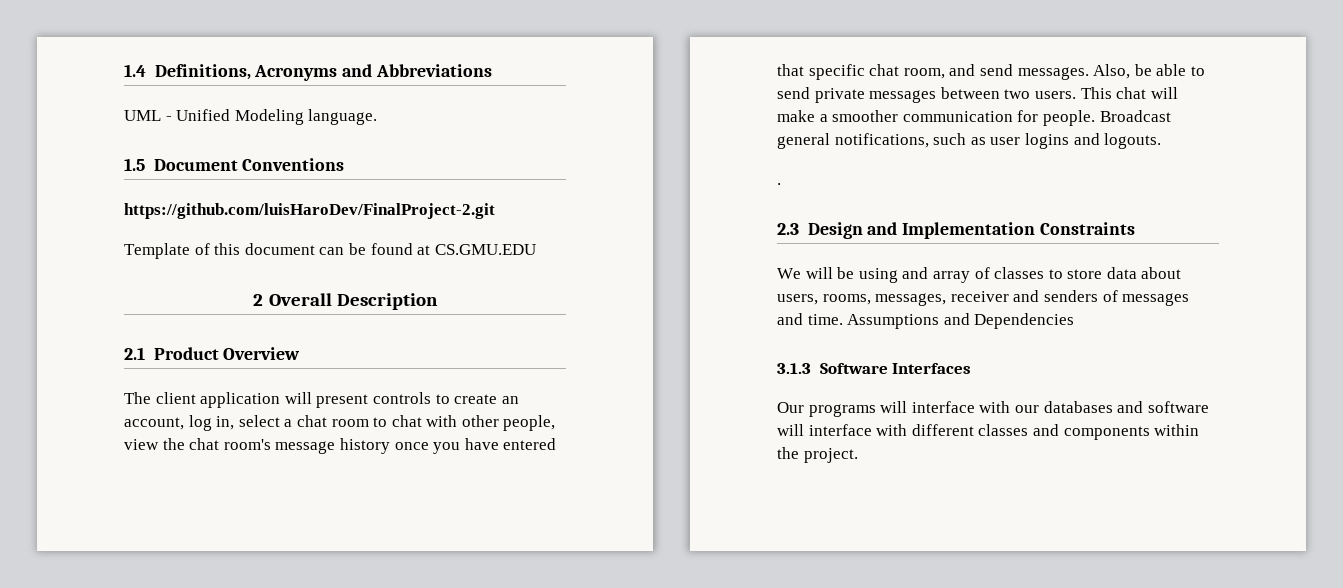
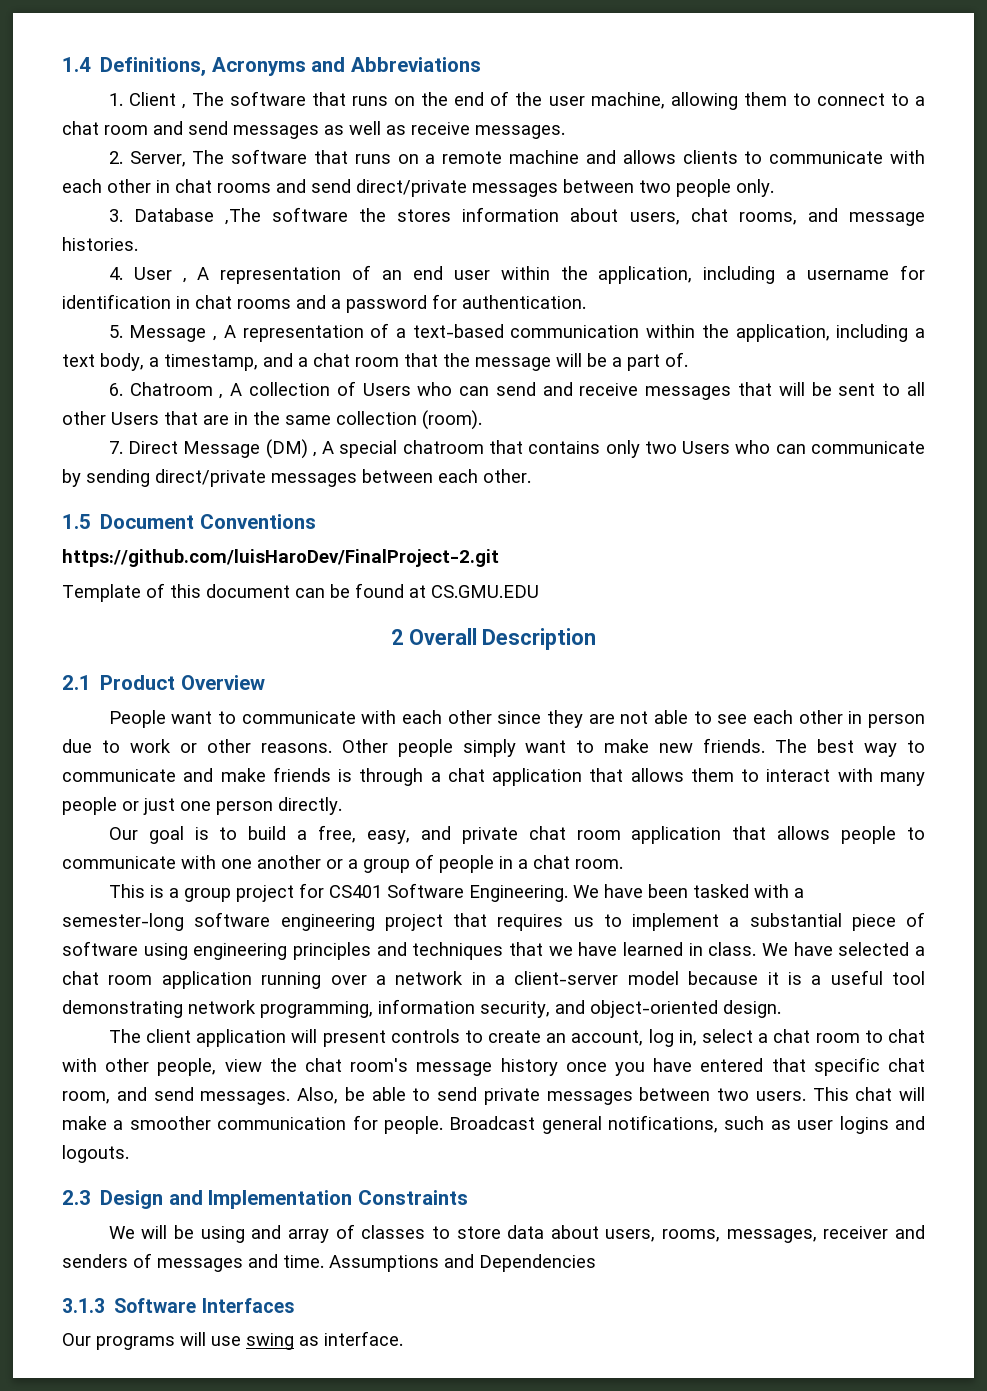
- UML - Unified Modeling language.
+ 1. Client ‚ The software that runs on the end of the user machine, allowing them to connect to a chat room and send messages as well as receive messages.
+ 2. Server, The software that runs on a remote machine and allows clients to communicate with each other in chat rooms and send direct/private messages between two people only.
+ 3. Database ‚The software the stores information about users, chat rooms, and message histories.
+ 4. User ‚ A representation of an end user within the application, including a username for identification in chat rooms and a password for authentication.
+ 5. Message ‚ A representation of a text-based communication within the application, including a text body, a timestamp, and a chat room that the message will be a part of.
+ 6. Chatroom ‚ A collection of Users who can send and receive messages that will be sent to all other Users that are in the same collection (room).
+ 7. Direct Message (DM) ‚ A special chatroom that contains only two Users who can communicate by sending direct/private messages between each other.
+ People want to communicate with each other since they are not able to see each other in person due to work or other reasons. Other people simply want to make new friends. The best way to communicate and make friends is through a chat application that allows them to interact with many people or just one person directly.
+ Our goal is to build a free, easy, and private chat room application that allows people to communicate with one another or a group of people in a chat room.
+ This is a group project for CS401 Software Engineering. We have been tasked with a semester-long software engineering project that requires us to implement a substantial piece of software using engineering principles and techniques that we have learned in class. We have selected a chat room application running over a network in a client-server model because it is a useful tool demonstrating network programming, information security, and object-oriented design.
- .
- Our programs will interface with our databases and software will interface with different classes and components within the project.
+ Our programs will use swing as interface.

